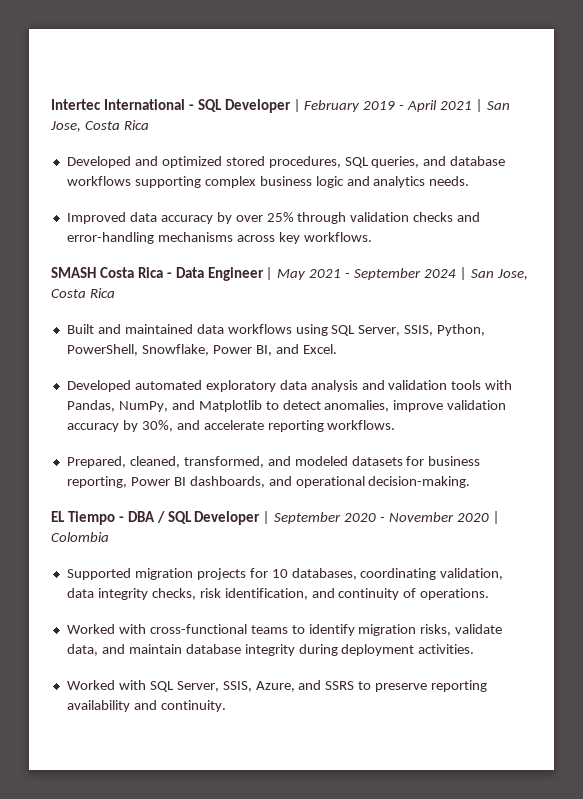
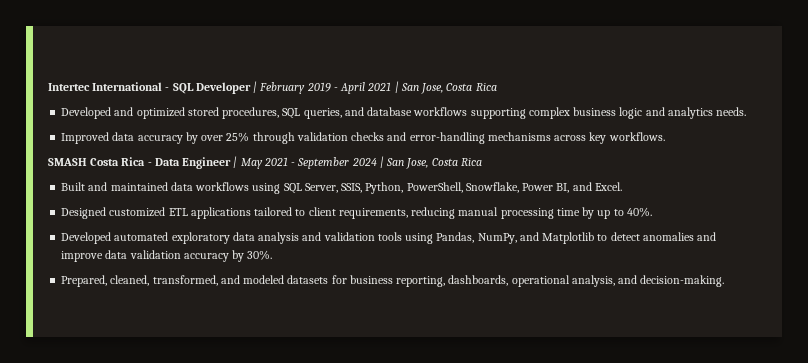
+ Designed customized ETL applications tailored to client requirements, reducing manual processing time by up to 40%.
- Developed automated exploratory data analysis and validation tools with Pandas, NumPy, and Matplotlib to detect anomalies, improve validation accuracy by 30%, and accelerate reporting workflows.
+ Developed automated exploratory data analysis and validation tools using Pandas, NumPy, and Matplotlib to detect anomalies and improve data validation accuracy by 30%.
- Prepared, cleaned, transformed, and modeled datasets for business reporting, Power BI dashboards, and operational decision-making.
- EL Tiempo - DBA / SQL Developer | September 2020 - November 2020 | Colombia
- Supported migration projects for 10 databases, coordinating validation, data integrity checks, risk identification, and continuity of operations.
- Worked with cross-functional teams to identify migration risks, validate data, and maintain database integrity during deployment activities.
- Worked with SQL Server, SSIS, Azure, and SSRS to preserve reporting availability and continuity.
+ Prepared, cleaned, transformed, and modeled datasets for business reporting, dashboards, operational analysis, and decision-making.

